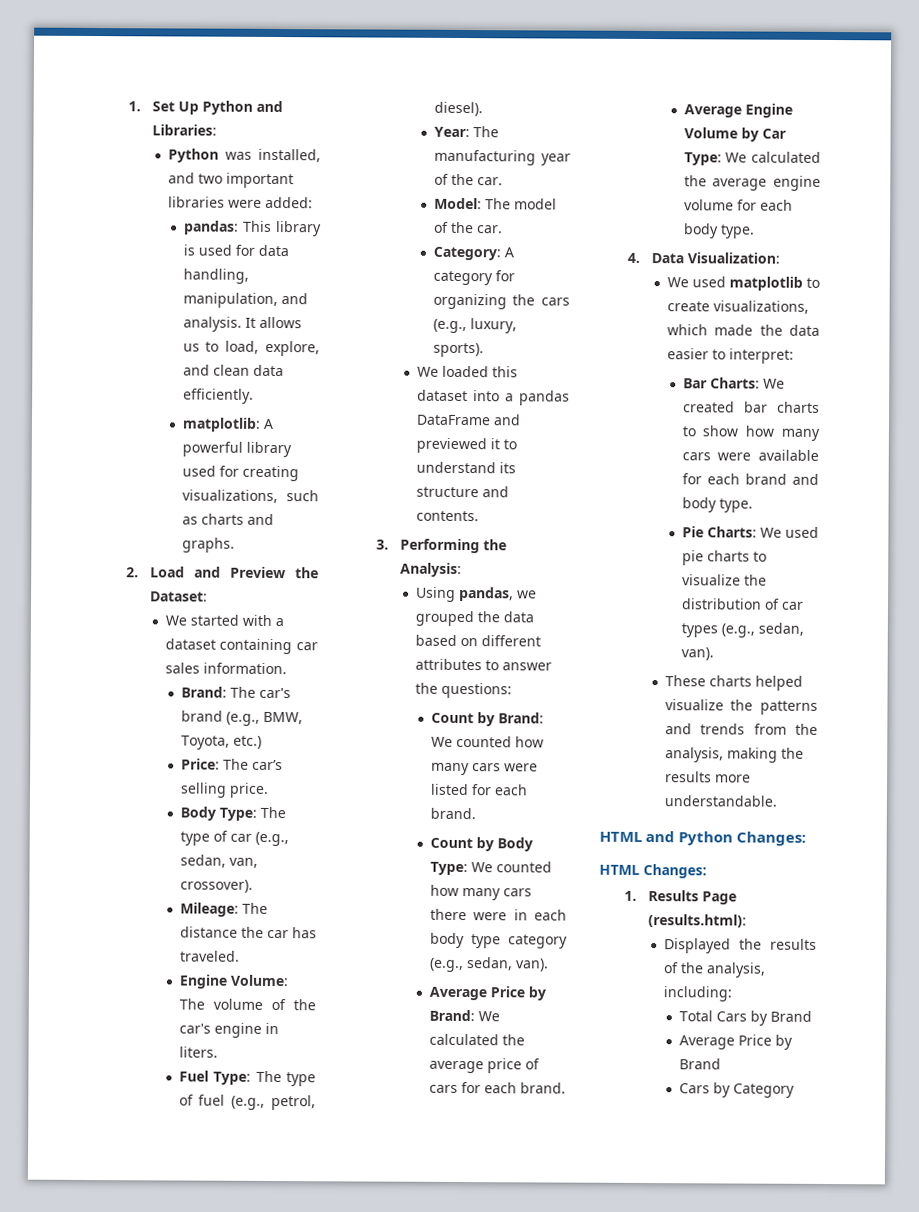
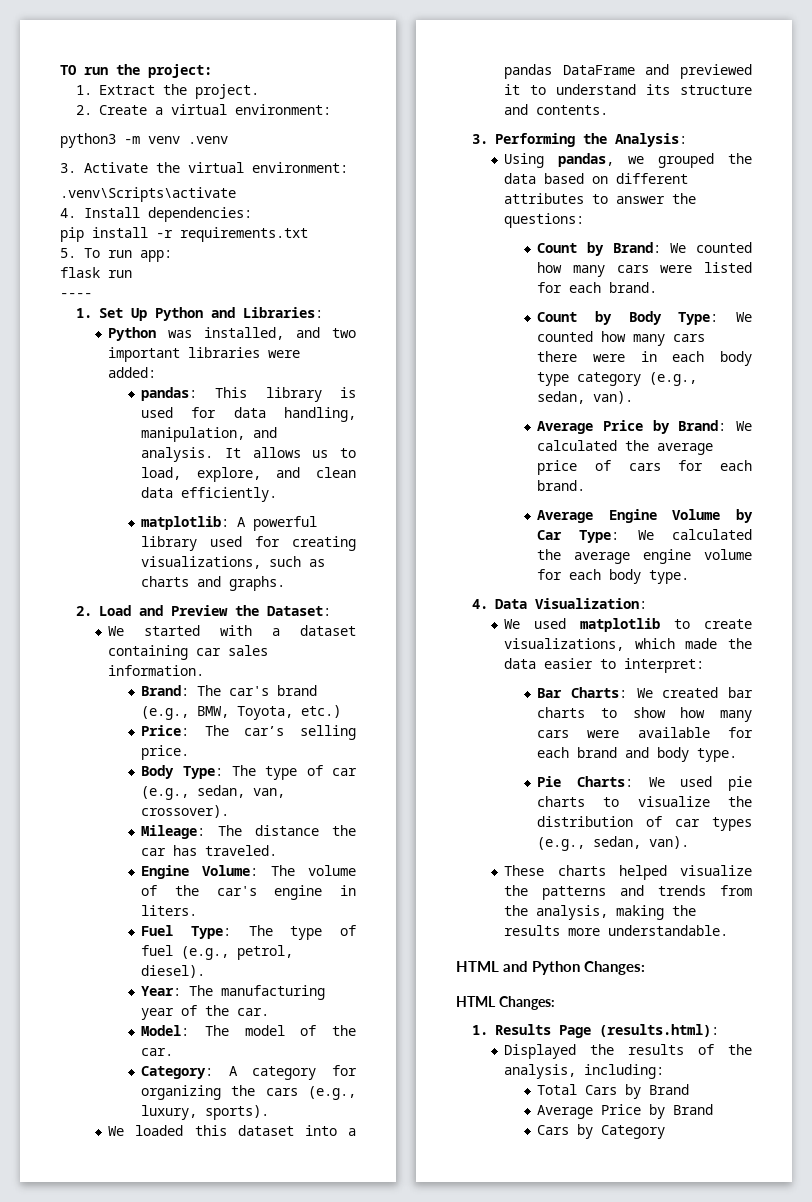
+ TO run the project:
+ 1. Extract the project.
+ 2. Create a virtual environment:
+ python3 -m venv .venv
+ 3. Activate the virtual environment:
+ .venv\Scripts\activate
+ 4. Install dependencies:
+ pip install -r requirements.txt
+ 5. To run app:
+ flask run
+ ----

